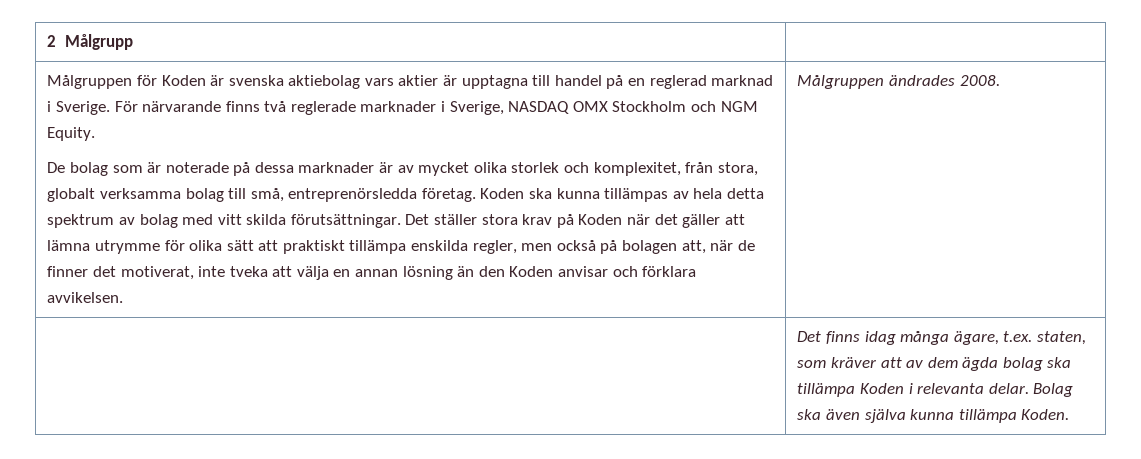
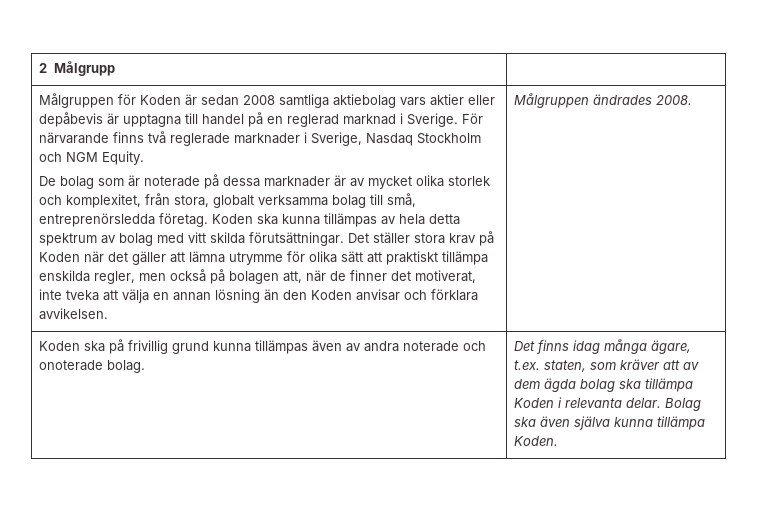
- Målgruppen för Koden är svenska aktiebolag vars aktier är upptagna till handel på en reglerad marknad i Sverige.
+ Målgruppen för Koden är sedan 2008 samtliga aktiebolag vars aktier eller depåbevis är upptagna till handel på en reglerad marknad i Sverige.
- För närvarande finns två reglerade marknader i Sverige, NASDAQ OMX Stockholm och NGM Equity.
+ För närvarande finns två reglerade marknader i Sverige, Nasdaq Stockholm och NGM Equity.
+ Koden ska på frivillig grund kunna tillämpas även av andra noterade och onoterade bolag.

